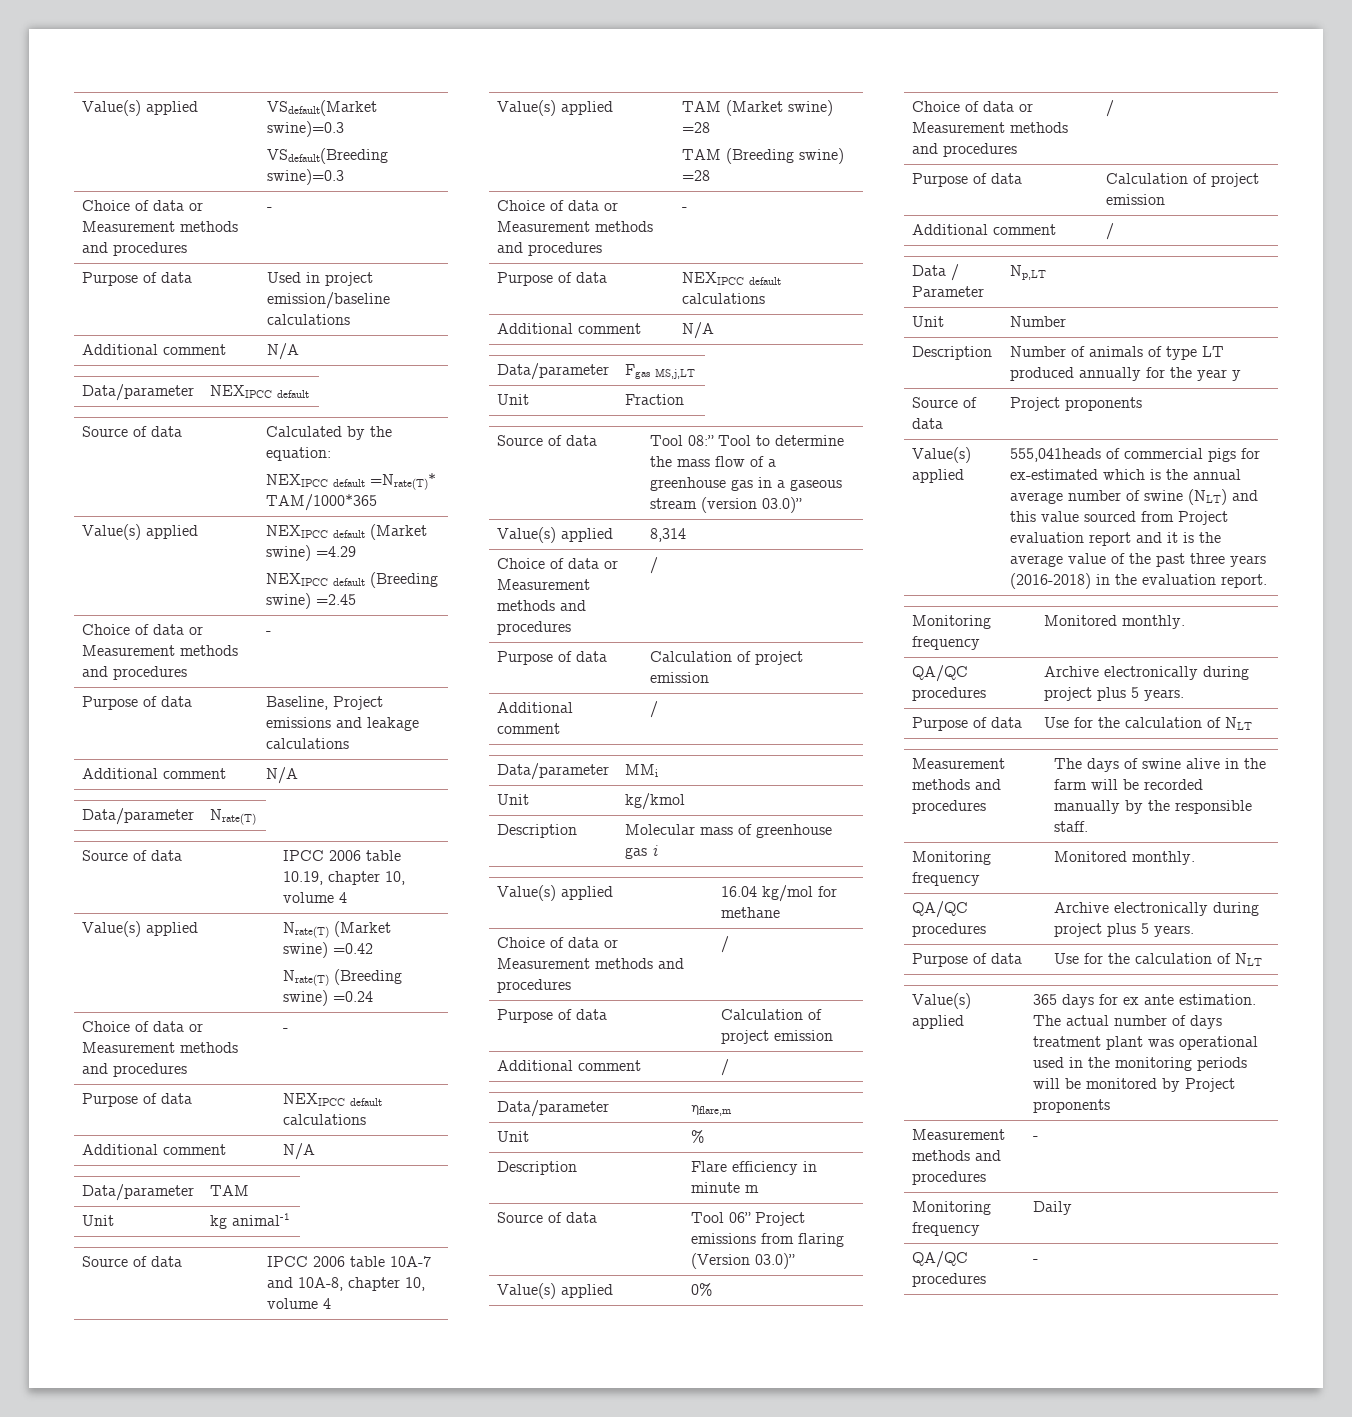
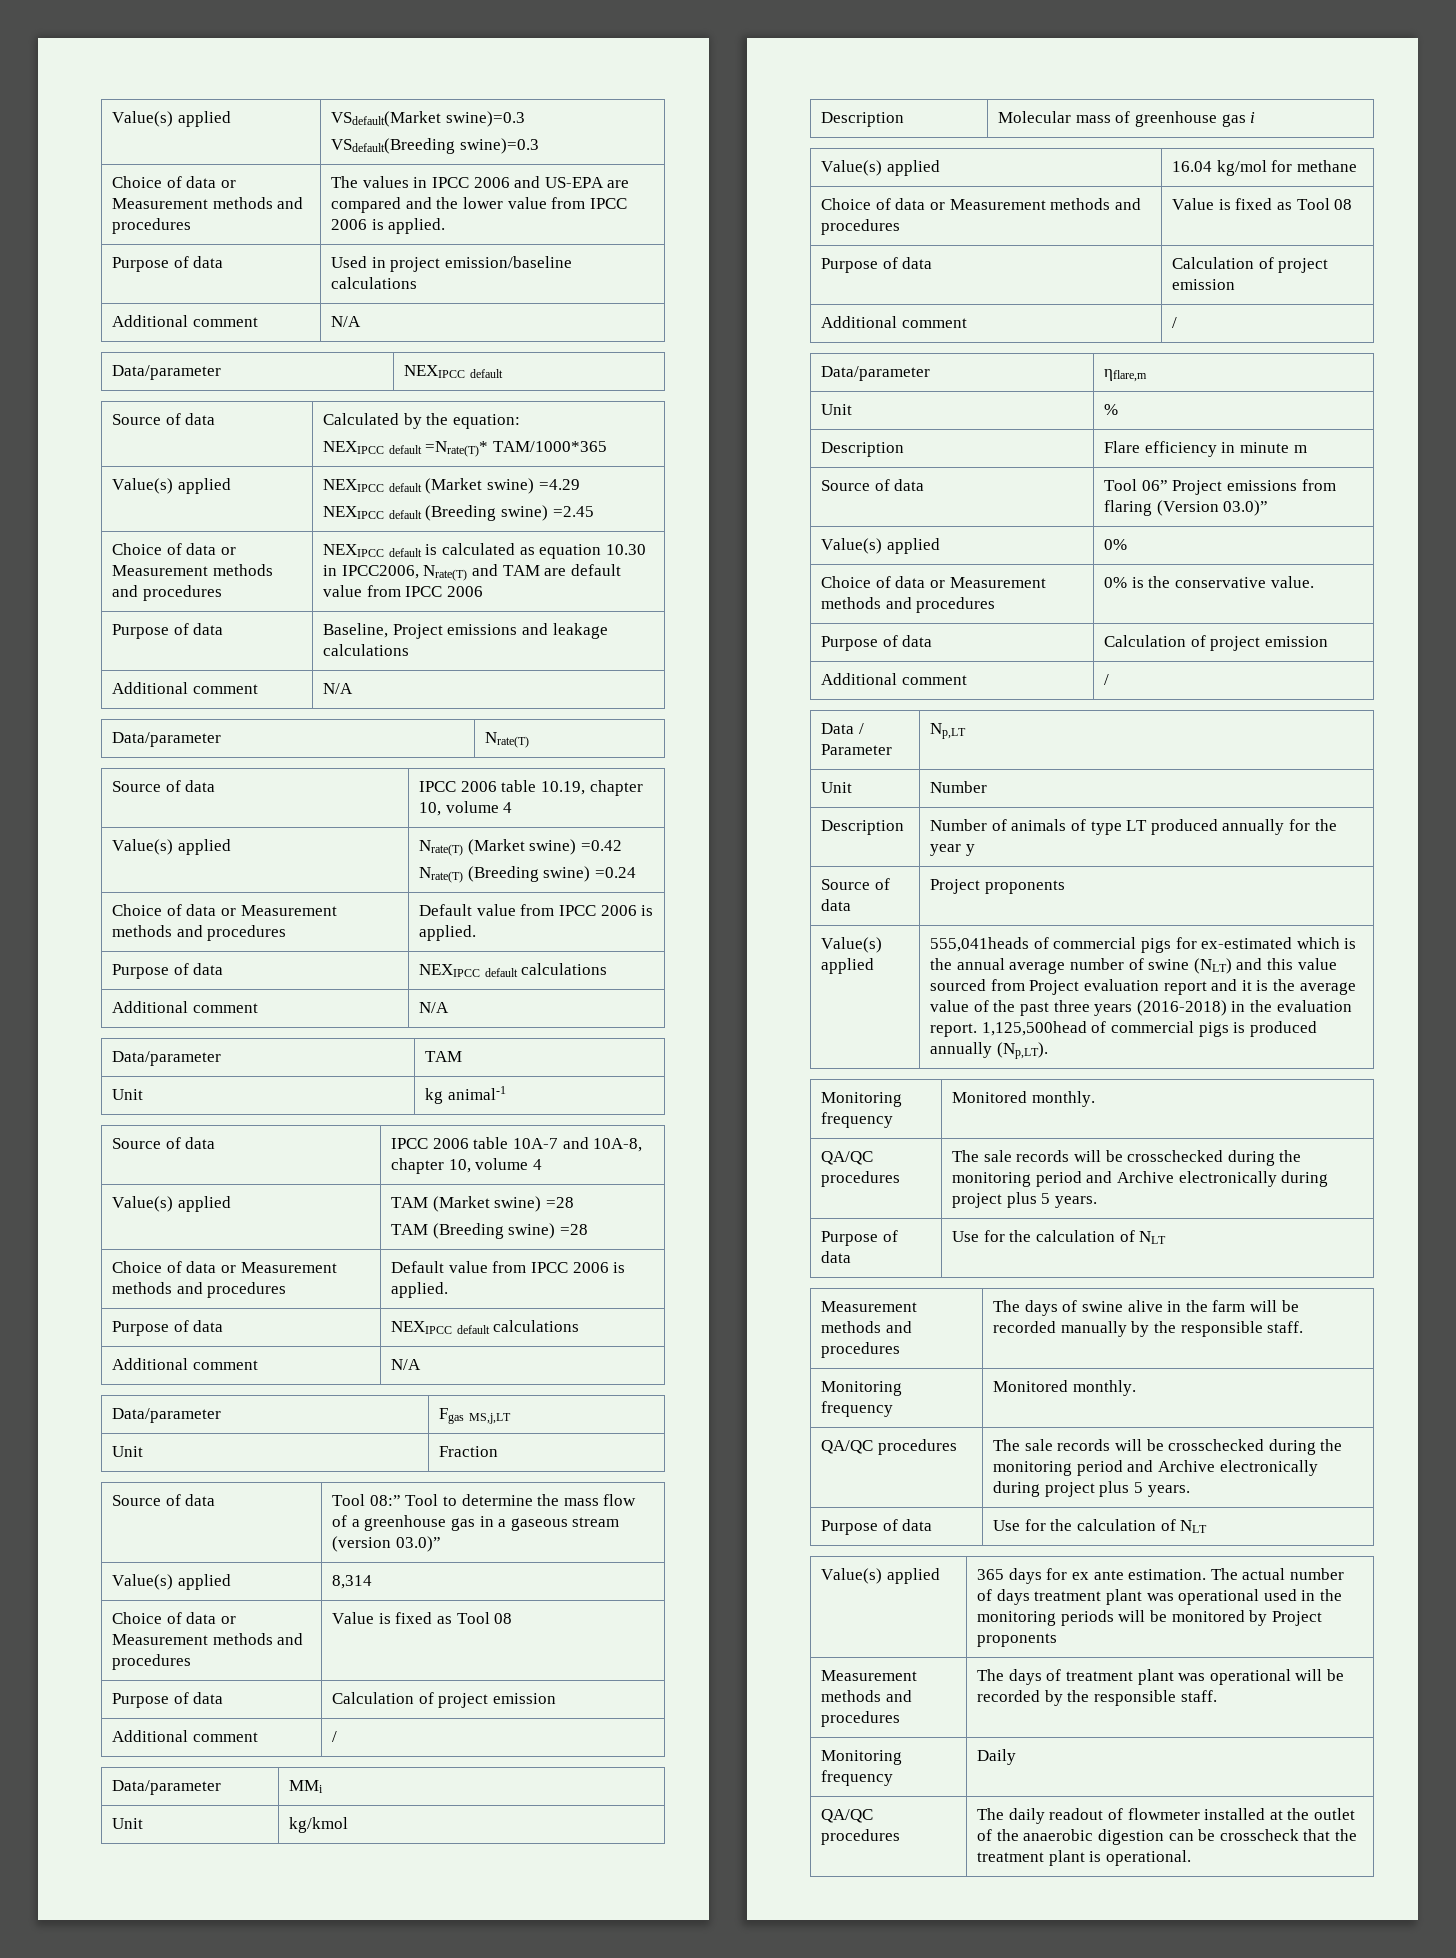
  Value(s) applied | VSdefault(Market swine)=0.3
  VSdefault(Breeding swine)=0.3
- Choice of data or Measurement methods and procedures | -
+ Choice of data or Measurement methods and procedures | The values in IPCC 2006 and US-EPA are compared and the lower value from IPCC 2006 is applied.
  Value(s) applied | NEXIPCC default (Market swine) =4.29
  NEXIPCC default (Breeding swine) =2.45
- Choice of data or Measurement methods and procedures | -
+ Choice of data or Measurement methods and procedures | NEXIPCC default is calculated as equation 10.30 in IPCC2006, Nrate(T) and TAM are default value from IPCC 2006
  Value(s) applied | Nrate(T) (Market swine) =0.42
  Nrate(T) (Breeding swine) =0.24
- Choice of data or Measurement methods and procedures | -
+ Choice of data or Measurement methods and procedures | Default value from IPCC 2006 is applied.
  Value(s) applied | TAM (Market swine) =28
  TAM (Breeding swine) =28
- Choice of data or Measurement methods and procedures | -
+ Choice of data or Measurement methods and procedures | Default value from IPCC 2006 is applied.
  Value(s) applied | 8,314
- Choice of data or Measurement methods and procedures | /
+ Choice of data or Measurement methods and procedures | Value is fixed as Tool 08
  Value(s) applied | 16.04 kg/mol for methane
- Choice of data or Measurement methods and procedures | /
+ Choice of data or Measurement methods and procedures | Value is fixed as Tool 08
  Value(s) applied | 0%
- Choice of data or Measurement methods and procedures | /
+ Choice of data or Measurement methods and procedures | 0% is the conservative value.
- 555,041heads of commercial pigs for ex-estimated which is the annual average number of swine (NLT) and this value sourced from Project evaluation report and it is the average value of the past three years (2016-2018) in the evaluation report.
+ 555,041heads of commercial pigs for ex-estimated which is the annual average number of swine (NLT) and this value sourced from Project evaluation report and it is the average value of the past three years (2016-2018) in the evaluation report. 1,125,500head of commercial pigs is produced annually (Np,LT).
  Monitoring frequency | Monitored monthly.
- QA/QC procedures | Archive electronically during project plus 5 years.
+ QA/QC procedures | The sale records will be crosschecked during the monitoring period and Archive electronically during project plus 5 years.
  Measurement methods and procedures | The days of swine alive in the farm will be recorded manually by the responsible staff.
  Monitoring frequency | Monitored monthly.
- QA/QC procedures | Archive electronically during project plus 5 years.
+ QA/QC procedures | The sale records will be crosschecked during the monitoring period and Archive electronically during project plus 5 years.
  Value(s) applied | 365 days for ex ante estimation. The actual number of days treatment plant was operational used in the monitoring periods will be monitored by Project proponents
- Measurement methods and procedures | -
+ Measurement methods and procedures | The days of treatment plant was operational will be recorded by the responsible staff.
- QA/QC procedures | -
+ QA/QC procedures | The daily readout of flowmeter installed at the outlet of the anaerobic digestion can be crosscheck that the treatment plant is operational.

